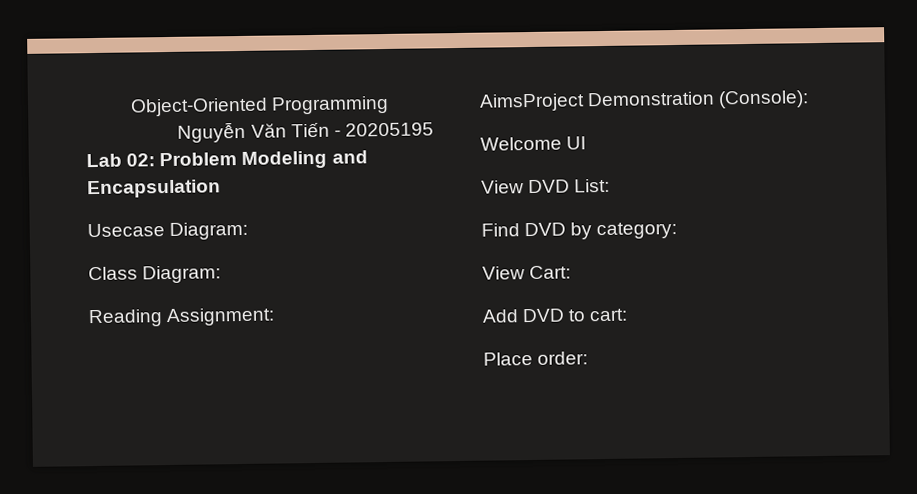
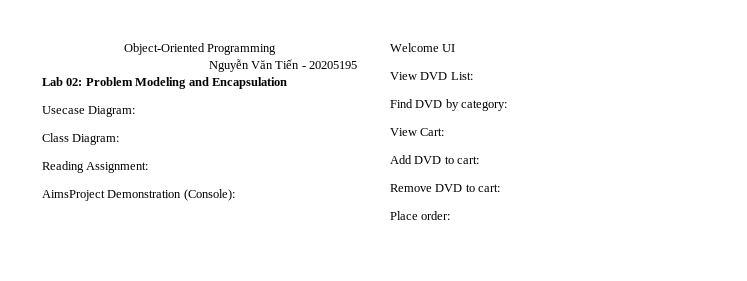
+ Remove DVD to cart:

